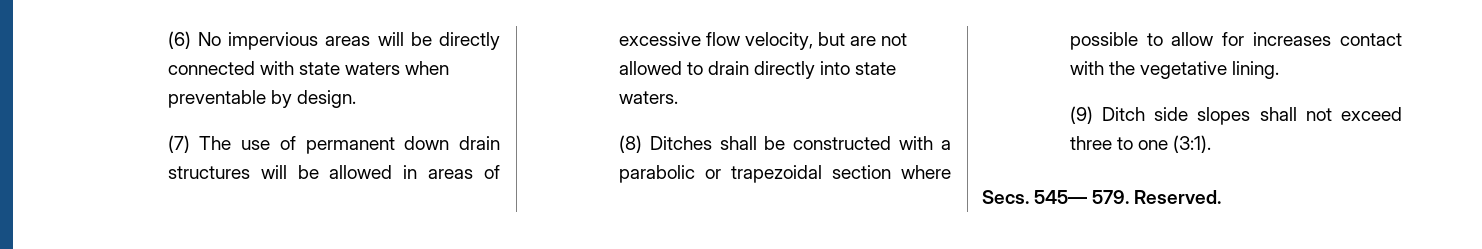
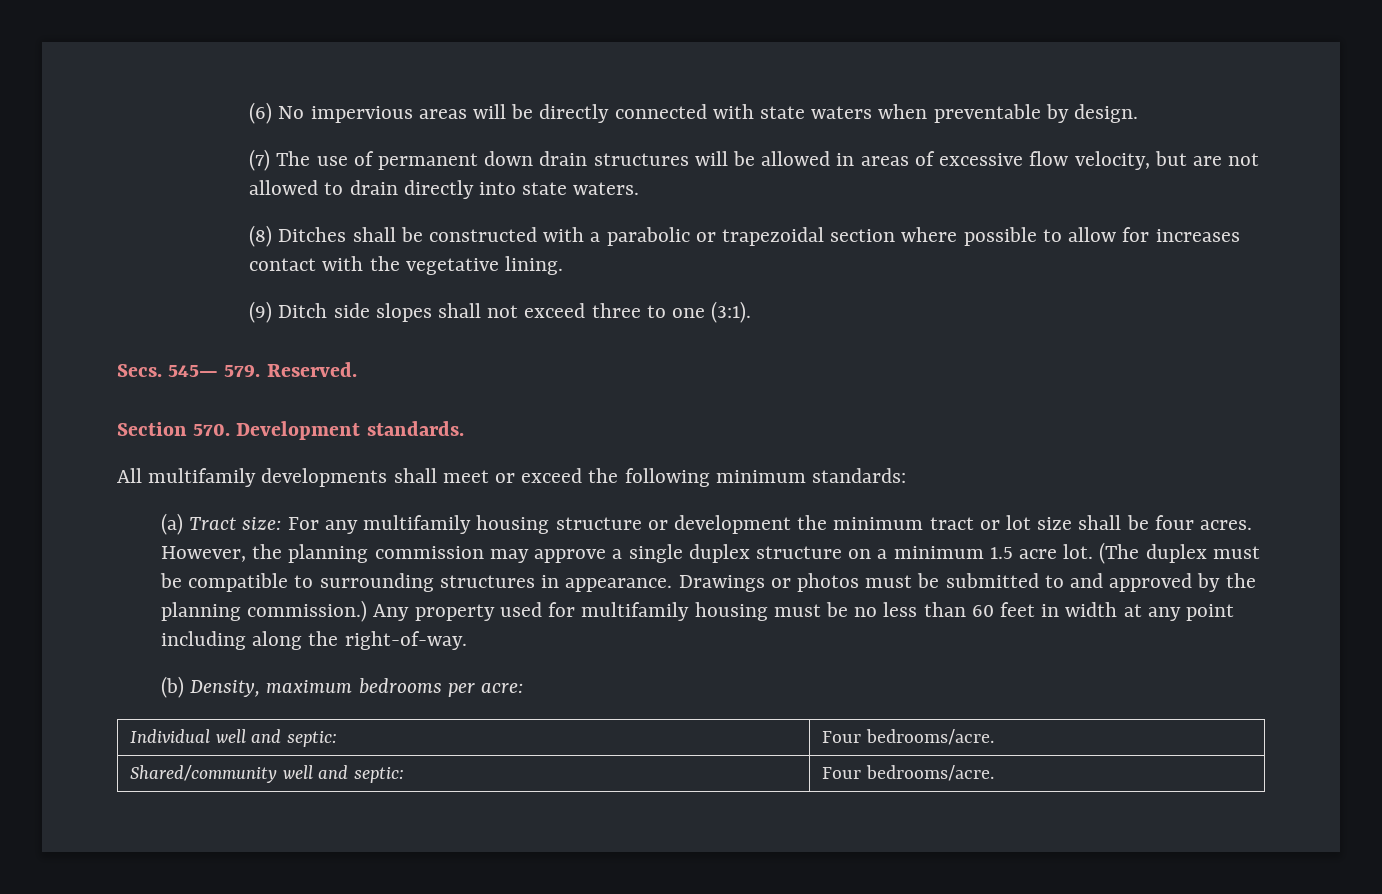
+ Section 570. Development standards.
+ All multifamily developments shall meet or exceed the following minimum standards:
+ (a) Tract size: For any multifamily housing structure or development the minimum tract or lot size shall be four acres. However, the planning commission may approve a single duplex structure on a minimum 1.5 acre lot. (The duplex must be compatible to surrounding structures in appearance. Drawings or photos must be submitted to and approved by the planning commission.) Any property used for multifamily housing must be no less than 60 feet in width at any point including along the right-of-way.
+ (b) Density, maximum bedrooms per acre:
+ Individual well and septic: | Four bedrooms/acre.
+ Shared/community well and septic: | Four bedrooms/acre.

